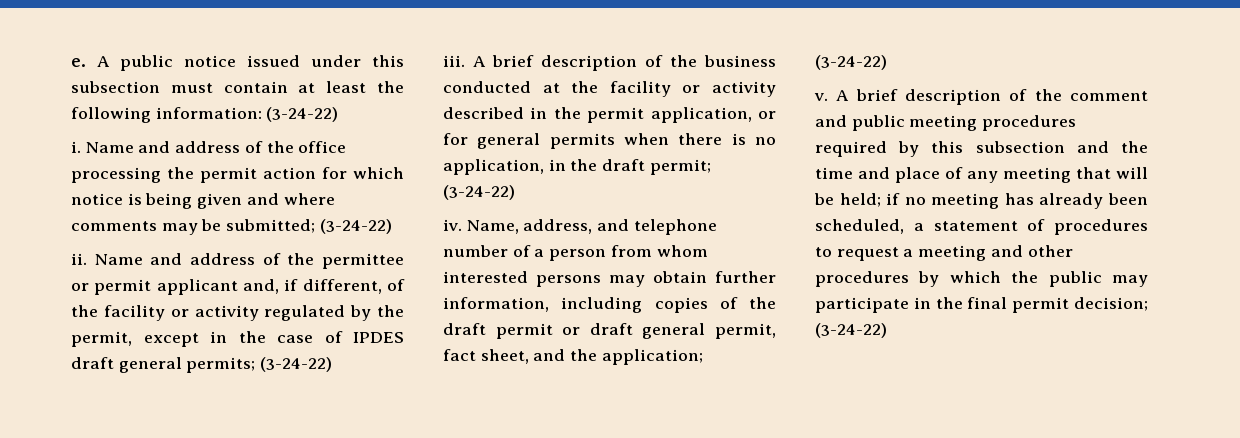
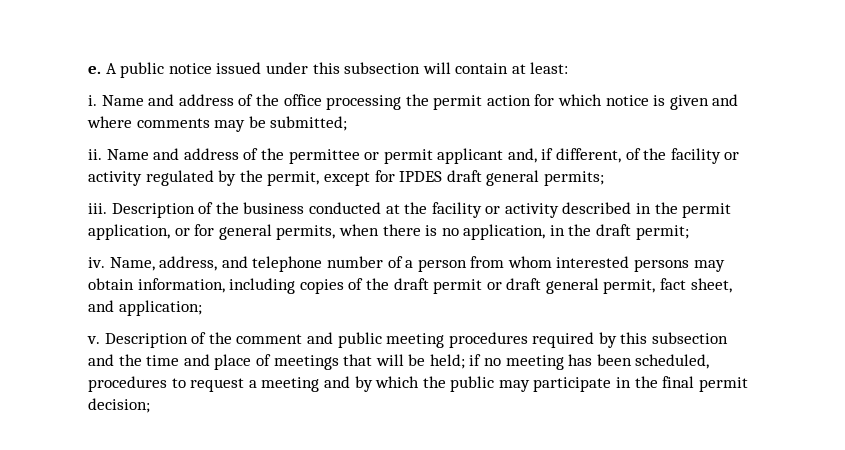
- A public notice issued under this subsection must contain at least the following information: (3-24-22)
+ A public notice issued under this subsection will contain at least:
- Name and address of the office processing the permit action for which notice is being given and where comments may be submitted; (3-24-22)
+ Name and address of the office processing the permit action for which notice is given and where comments may be submitted;
- Name and address of the permittee or permit applicant and, if different, of the facility or activity regulated by the permit, except in the case of IPDES draft general permits; (3-24-22)
+ Name and address of the permittee or permit applicant and, if different, of the facility or activity regulated by the permit, except for IPDES draft general permits;
- A brief description of the business conducted at the facility or activity described in the permit application, or for general permits when there is no application, in the draft permit; (3-24-22)
+ Description of the business conducted at the facility or activity described in the permit application, or for general permits, when there is no application, in the draft permit;
- Name, address, and telephone number of a person from whom interested persons may obtain further information, including copies of the draft permit or draft general permit, fact sheet, and the application; (3-24-22)
+ Name, address, and telephone number of a person from whom interested persons may obtain information, including copies of the draft permit or draft general permit, fact sheet, and application;
- A brief description of the comment and public meeting procedures required by this subsection and the time and place of any meeting that will be held; if no meeting has already been scheduled, a statement of procedures to request a meeting and other procedures by which the public may participate in the final permit decision; (3-24-22)
+ Description of the comment and public meeting procedures required by this subsection and the time and place of meetings that will be held; if no meeting has been scheduled, procedures to request a meeting and by which the public may participate in the final permit decision;

